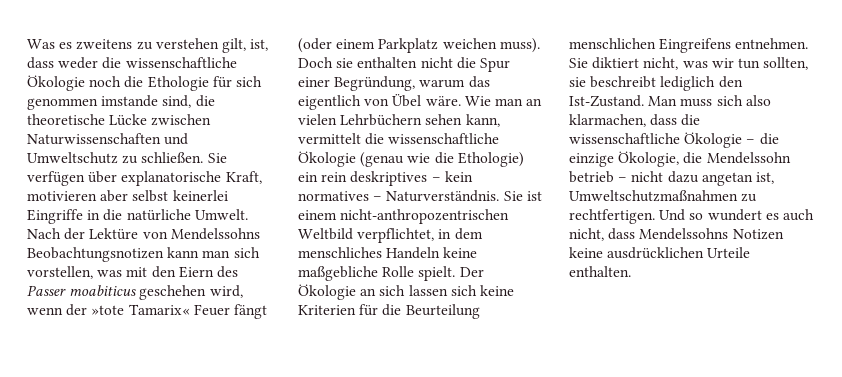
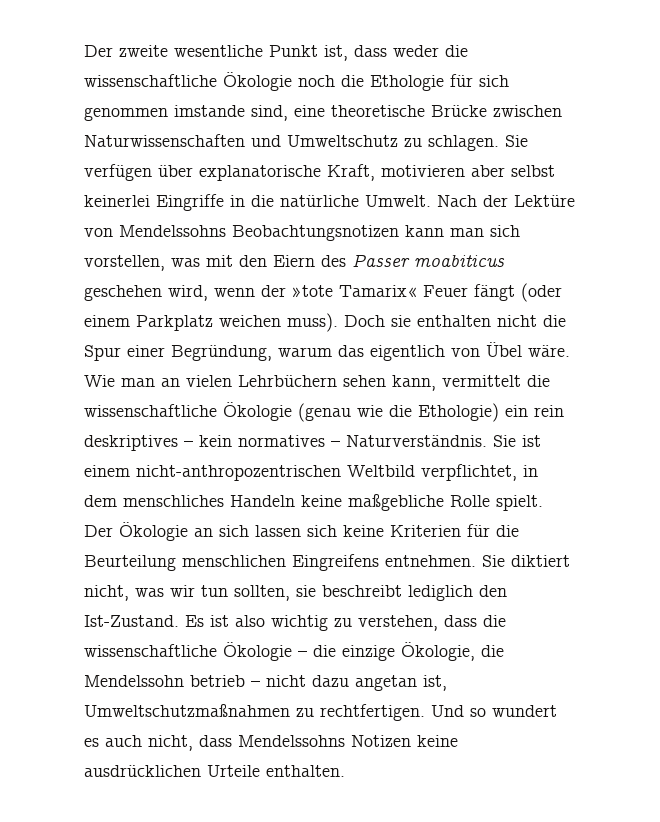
- Was es zweitens zu verstehen gilt, ist, dass weder die wissenschaftliche Ökologie noch die Ethologie für sich genommen imstande sind, die theoretische Lücke zwischen Naturwissenschaften und Umweltschutz zu schließen.
+ Der zweite wesentliche Punkt ist, dass weder die wissenschaftliche Ökologie noch die Ethologie für sich genommen imstande sind, eine theoretische Brücke zwischen Naturwissenschaften und Umweltschutz zu schlagen.
- Man muss sich also klarmachen, dass die wissenschaftliche Ökologie – die einzige Ökologie, die Mendelssohn betrieb – nicht dazu angetan ist, Umweltschutzmaßnahmen zu rechtfertigen.
+ Es ist also wichtig zu verstehen, dass die wissenschaftliche Ökologie – die einzige Ökologie, die Mendelssohn betrieb – nicht dazu angetan ist, Umweltschutzmaßnahmen zu rechtfertigen.

